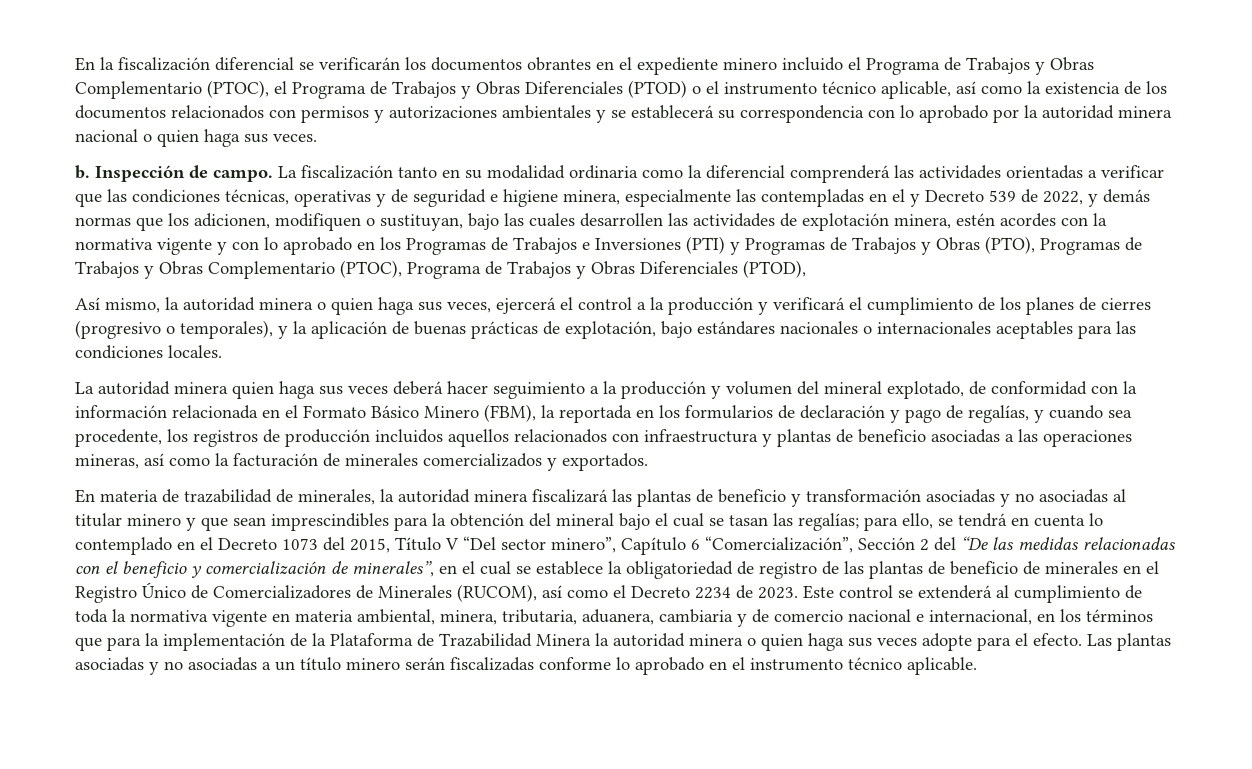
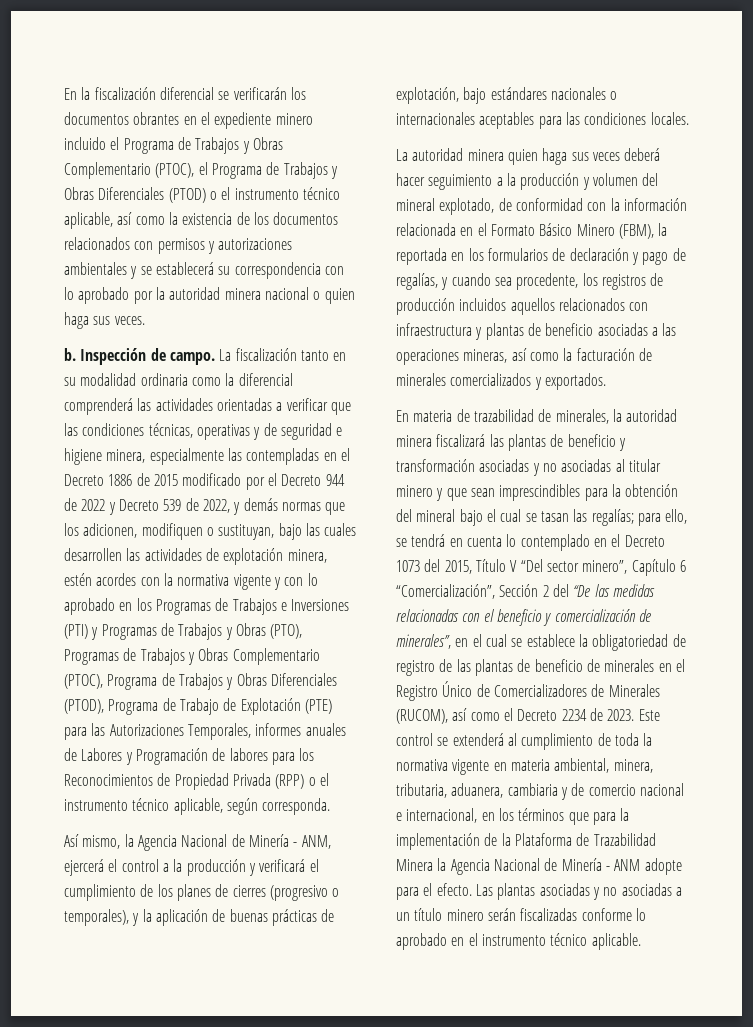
- La fiscalización tanto en su modalidad ordinaria como la diferencial comprenderá las actividades orientadas a verificar que las condiciones técnicas, operativas y de seguridad e higiene minera, especialmente las contempladas en el y Decreto 539 de 2022, y demás normas que los adicionen, modifiquen o sustituyan, bajo las cuales desarrollen las actividades de explotación minera, estén acordes con la normativa vigente y con lo aprobado en los Programas de Trabajos e Inversiones (PTI) y Programas de Trabajos y Obras (PTO), Programas de Trabajos y Obras Complementario (PTOC), Programa de Trabajos y Obras Diferenciales (PTOD),
- Así mismo, la autoridad minera o quien haga sus veces, ejercerá el control a la producción y verificará el cumplimiento de los planes de cierres (progresivo o temporales), y la aplicación de buenas prácticas de explotación, bajo estándares nacionales o internacionales aceptables para las condiciones locales.
+ La fiscalización tanto en su modalidad ordinaria como la diferencial comprenderá las actividades orientadas a verificar que las condiciones técnicas, operativas y de seguridad e higiene minera, especialmente las contempladas en el Decreto 1886 de 2015 modificado por el Decreto 944 de 2022 y Decreto 539 de 2022, y demás normas que los adicionen, modifiquen o sustituyan, bajo las cuales desarrollen las actividades de explotación minera, estén acordes con la normativa vigente y con lo aprobado en los Programas de Trabajos e Inversiones (PTI) y Programas de Trabajos y Obras (PTO), Programas de Trabajos y Obras Complementario (PTOC), Programa de Trabajos y Obras Diferenciales (PTOD), Programa de Trabajo de Explotación (PTE) para las Autorizaciones Temporales, informes anuales de Labores y Programación de labores para los Reconocimientos de Propiedad Privada (RPP) o el instrumento técnico aplicable, según corresponda.
+ Así mismo, la Agencia Nacional de Minería - ANM, ejercerá el control a la producción y verificará el cumplimiento de los planes de cierres (progresivo o temporales), y la aplicación de buenas prácticas de explotación, bajo estándares nacionales o internacionales aceptables para las condiciones locales.
- Este control se extenderá al cumplimiento de toda la normativa vigente en materia ambiental, minera, tributaria, aduanera, cambiaria y de comercio nacional e internacional, en los términos que para la implementación de la Plataforma de Trazabilidad Minera la autoridad minera o quien haga sus veces adopte para el efecto.
+ Este control se extenderá al cumplimiento de toda la normativa vigente en materia ambiental, minera, tributaria, aduanera, cambiaria y de comercio nacional e internacional, en los términos que para la implementación de la Plataforma de Trazabilidad Minera la Agencia Nacional de Minería - ANM adopte para el efecto.

